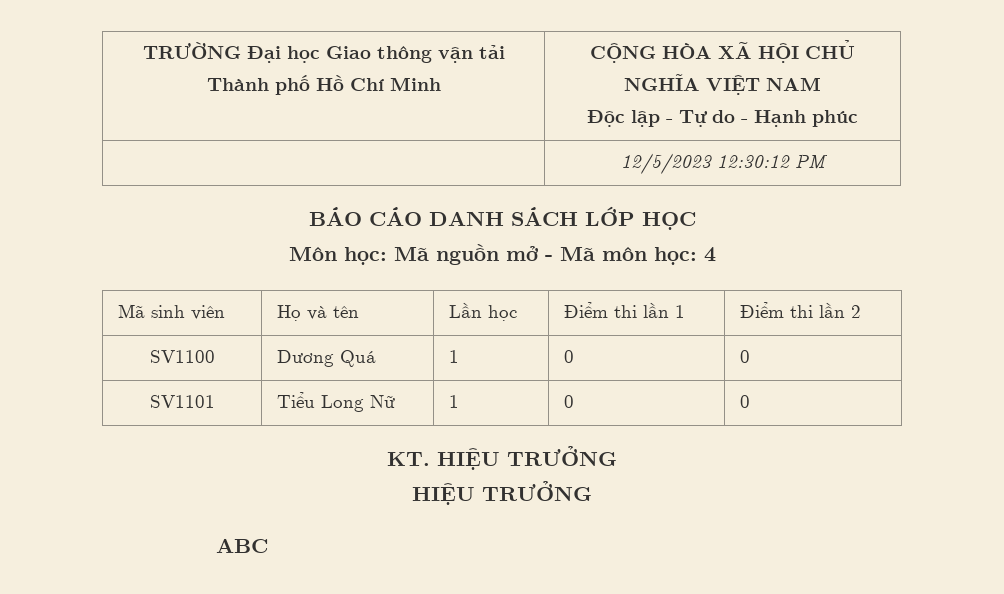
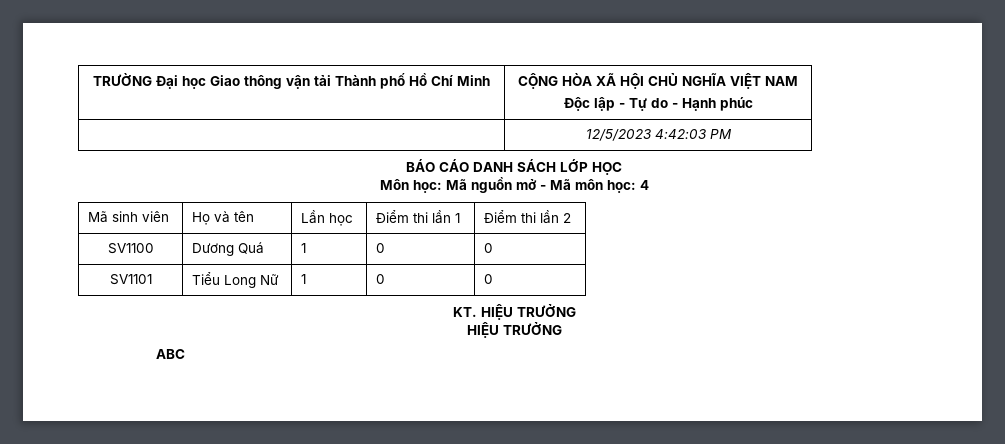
- | 12/5/2023 12:30:12 PM
+ | 12/5/2023 4:42:03 PM

